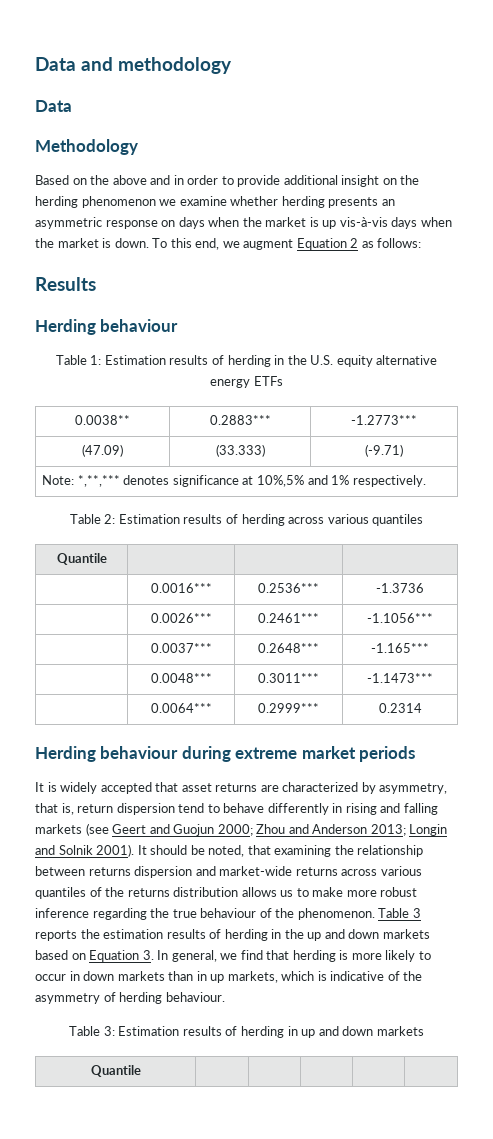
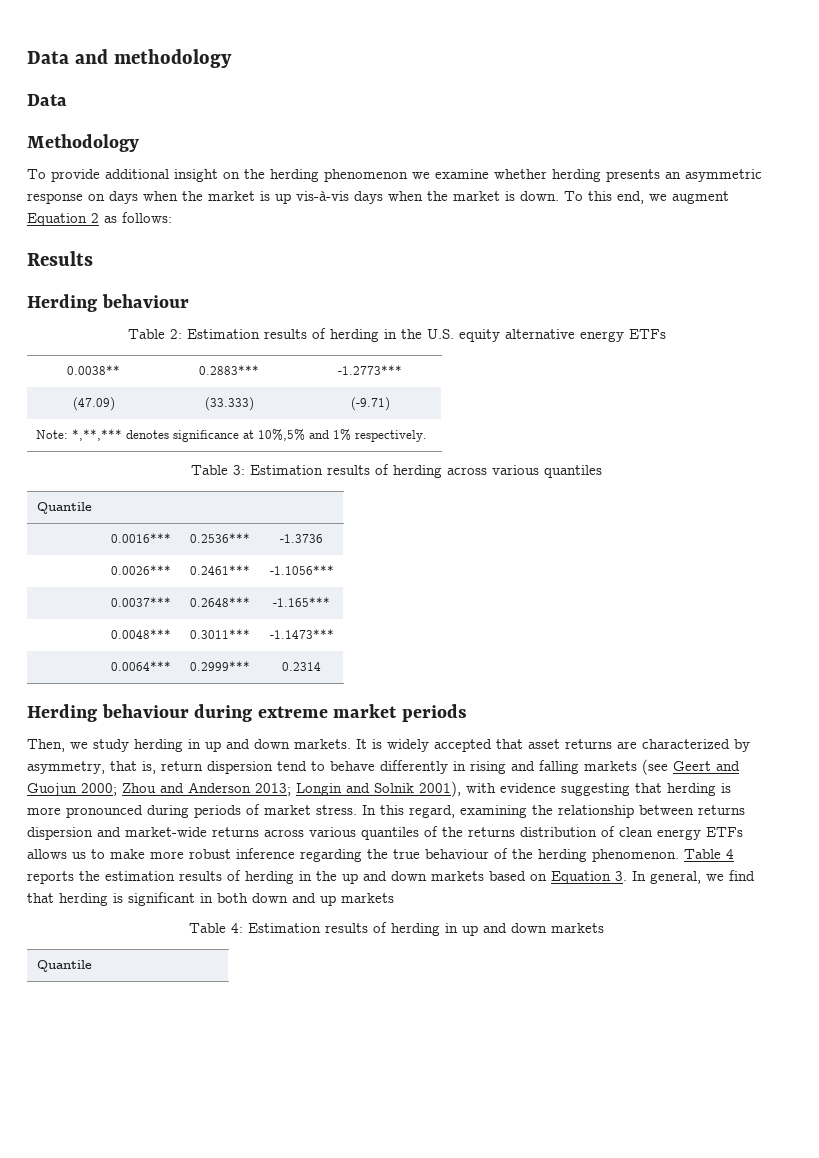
- Based on the above and in order to provide additional insight on the herding phenomenon we examine whether herding presents an asymmetric response on days when the market is up vis-à-vis days when the market is down.
+ To provide additional insight on the herding phenomenon we examine whether herding presents an asymmetric response on days when the market is up vis-à-vis days when the market is down.
- Table 1: Estimation results of herding in the U.S. equity alternative energy ETFs
+ Table 2: Estimation results of herding in the U.S. equity alternative energy ETFs
- Table 2: Estimation results of herding across various quantiles
+ Table 3: Estimation results of herding across various quantiles
+ Then, we study herding in up and down markets.
- Longin and Solnik 2001). It should be noted, that examining the relationship between returns dispersion and market-wide returns across various quantiles of the returns distribution allows us to make more robust inference regarding the true behaviour of the phenomenon.
+ Longin and Solnik 2001), with evidence suggesting that herding is more pronounced during periods of market stress. In this regard, examining the relationship between returns dispersion and market-wide returns across various quantiles of the returns distribution of clean energy ETFs allows us to make more robust inference regarding the true behaviour of the herding phenomenon.
- Table 3 reports the estimation results of herding in the up and down markets based on Equation 3. In general, we find that herding is more likely to occur in down markets than in up markets, which is indicative of the asymmetry of herding behaviour.
- Table 3: Estimation results of herding in up and down markets
+ Table 4 reports the estimation results of herding in the up and down markets based on Equation 3. In general, we find that herding is significant in both down and up markets
+ Table 4: Estimation results of herding in up and down markets

